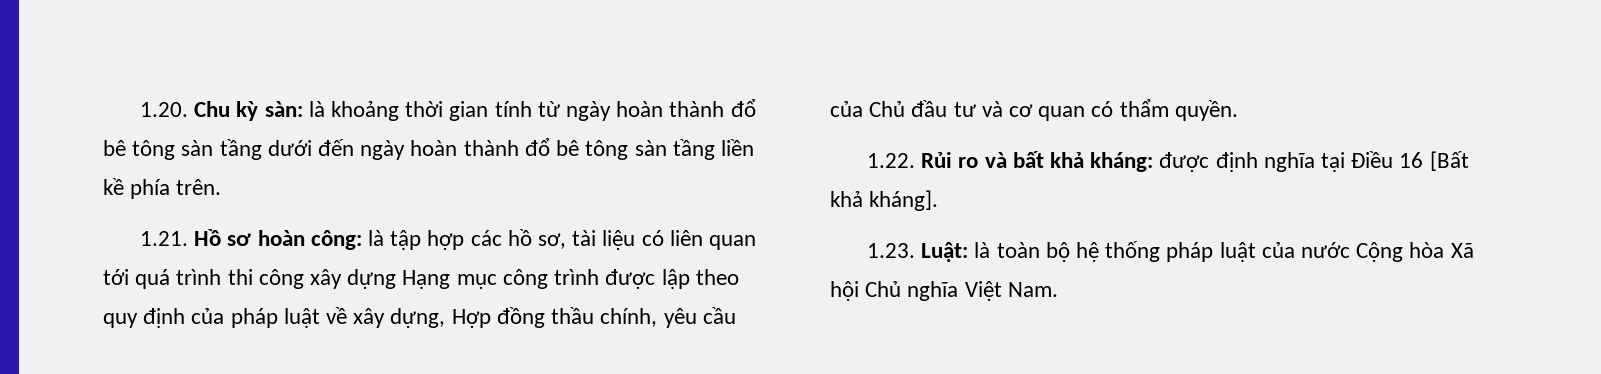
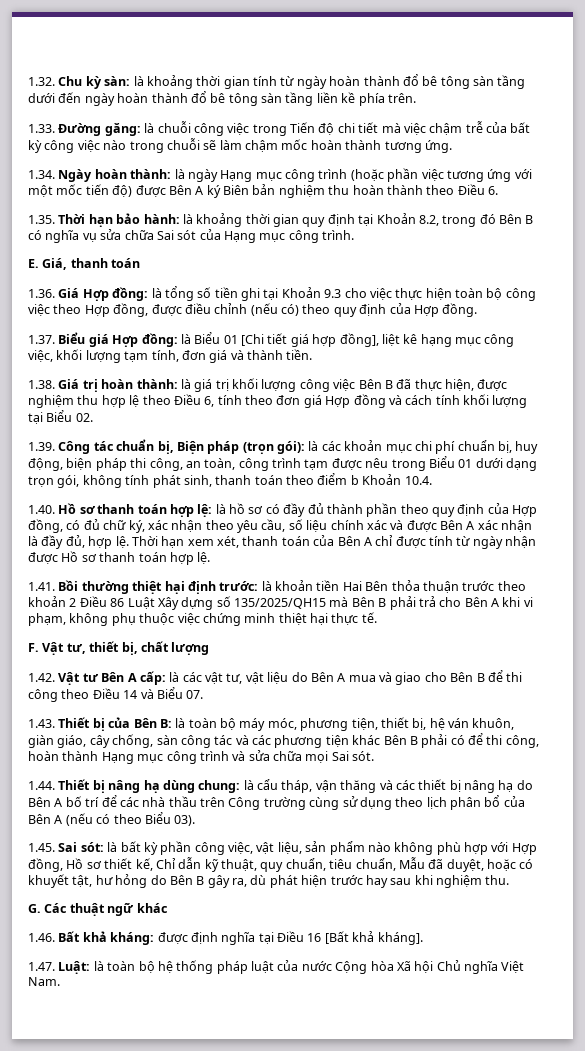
- 1.20. Chu kỳ sàn: là khoảng thời gian tính từ ngày hoàn thành đổ bê tông sàn tầng dưới đến ngày hoàn thành đổ bê tông sàn tầng liền kề phía trên.
+ 1.32. Chu kỳ sàn: là khoảng thời gian tính từ ngày hoàn thành đổ bê tông sàn tầng dưới đến ngày hoàn thành đổ bê tông sàn tầng liền kề phía trên.
- 1.21. Hồ sơ hoàn công: là tập hợp các hồ sơ, tài liệu có liên quan tới quá trình thi công xây dựng Hạng mục công trình được lập theo quy định của pháp luật về xây dựng, Hợp đồng thầu chính, yêu cầu của Chủ đầu tư và cơ quan có thẩm quyền.
- 1.22. Rủi ro và bất khả kháng: được định nghĩa tại Điều 16 [Bất khả kháng].
+ 1.33. Đường găng: là chuỗi công việc trong Tiến độ chi tiết mà việc chậm trễ của bất kỳ công việc nào trong chuỗi sẽ làm chậm mốc hoàn thành tương ứng.
+ 1.34. Ngày hoàn thành: là ngày Hạng mục công trình (hoặc phần việc tương ứng với một mốc tiến độ) được Bên A ký Biên bản nghiệm thu hoàn thành theo Điều 6.
+ 1.35. Thời hạn bảo hành: là khoảng thời gian quy định tại Khoản 8.2, trong đó Bên B có nghĩa vụ sửa chữa Sai sót của Hạng mục công trình.
+ E. Giá, thanh toán
+ 1.36. Giá Hợp đồng: là tổng số tiền ghi tại Khoản 9.3 cho việc thực hiện toàn bộ công việc theo Hợp đồng, được điều chỉnh (nếu có) theo quy định của Hợp đồng.
+ 1.37. Biểu giá Hợp đồng: là Biểu 01 [Chi tiết giá hợp đồng], liệt kê hạng mục công việc, khối lượng tạm tính, đơn giá và thành tiền.
+ 1.38. Giá trị hoàn thành: là giá trị khối lượng công việc Bên B đã thực hiện, được nghiệm thu hợp lệ theo Điều 6, tính theo đơn giá Hợp đồng và cách tính khối lượng tại Biểu 02.
+ 1.39. Công tác chuẩn bị, Biện pháp (trọn gói): là các khoản mục chi phí chuẩn bị, huy động, biện pháp thi công, an toàn, công trình tạm được nêu trong Biểu 01 dưới dạng trọn gói, không tính phát sinh, thanh toán theo điểm b Khoản 10.4.
+ 1.40. Hồ sơ thanh toán hợp lệ: là hồ sơ có đầy đủ thành phần theo quy định của Hợp đồng, có đủ chữ ký, xác nhận theo yêu cầu, số liệu chính xác và được Bên A xác nhận là đầy đủ, hợp lệ. Thời hạn xem xét, thanh toán của Bên A chỉ được tính từ ngày nhận được Hồ sơ thanh toán hợp lệ.
+ 1.41. Bồi thường thiệt hại định trước: là khoản tiền Hai Bên thỏa thuận trước theo khoản 2 Điều 86 Luật Xây dựng số 135/2025/QH15 mà Bên B phải trả cho Bên A khi vi phạm, không phụ thuộc việc chứng minh thiệt hại thực tế.
+ F. Vật tư, thiết bị, chất lượng
+ 1.42. Vật tư Bên A cấp: là các vật tư, vật liệu do Bên A mua và giao cho Bên B để thi công theo Điều 14 và Biểu 07.
+ 1.43. Thiết bị của Bên B: là toàn bộ máy móc, phương tiện, thiết bị, hệ ván khuôn, giàn giáo, cây chống, sàn công tác và các phương tiện khác Bên B phải có để thi công, hoàn thành Hạng mục công trình và sửa chữa mọi Sai sót.
+ 1.44. Thiết bị nâng hạ dùng chung: là cẩu tháp, vận thăng và các thiết bị nâng hạ do Bên A bố trí để các nhà thầu trên Công trường cùng sử dụng theo lịch phân bổ của Bên A (nếu có theo Biểu 03).
+ 1.45. Sai sót: là bất kỳ phần công việc, vật liệu, sản phẩm nào không phù hợp với Hợp đồng, Hồ sơ thiết kế, Chỉ dẫn kỹ thuật, quy chuẩn, tiêu chuẩn, Mẫu đã duyệt, hoặc có khuyết tật, hư hỏng do Bên B gây ra, dù phát hiện trước hay sau khi nghiệm thu.
+ G. Các thuật ngữ khác
+ 1.46. Bất khả kháng: được định nghĩa tại Điều 16 [Bất khả kháng].
- 1.23. Luật: là toàn bộ hệ thống pháp luật của nước Cộng hòa Xã hội Chủ nghĩa Việt Nam.
+ 1.47. Luật: là toàn bộ hệ thống pháp luật của nước Cộng hòa Xã hội Chủ nghĩa Việt Nam.

